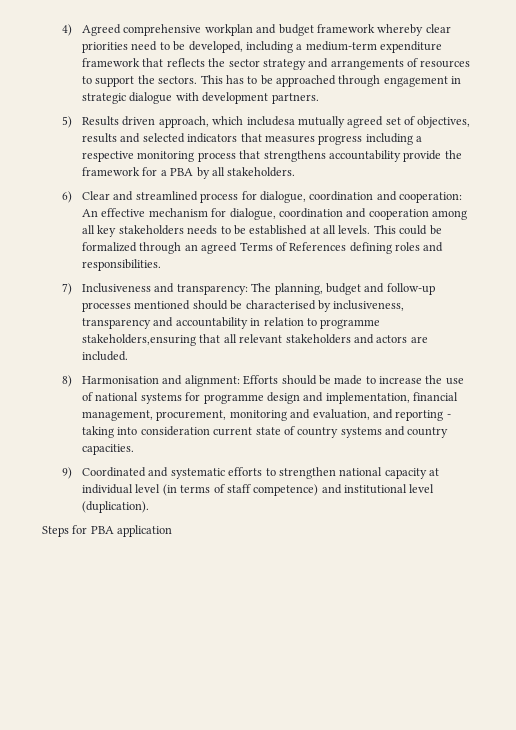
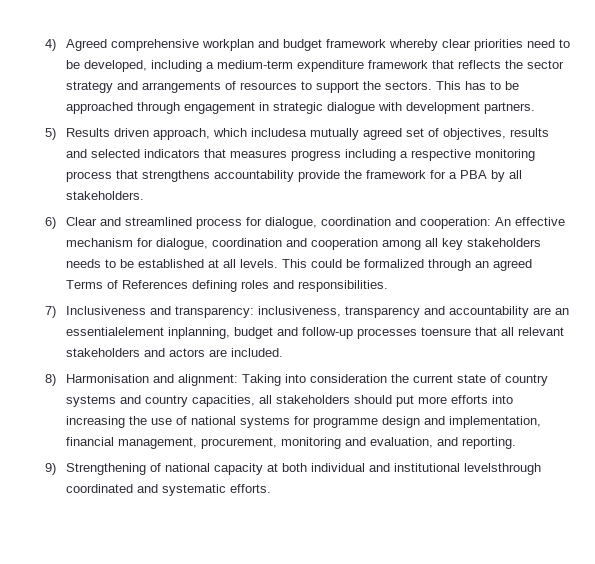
- 7) Inclusiveness and transparency: The planning, budget and follow-up processes mentioned should be characterised by inclusiveness, transparency and accountability in relation to programme stakeholders,ensuring that all relevant stakeholders and actors are included.
+ 7) Inclusiveness and transparency: inclusiveness, transparency and accountability are an essentialelement inplanning, budget and follow-up processes toensure that all relevant stakeholders and actors are included.
- 8) Harmonisation and alignment: Efforts should be made to increase the use of national systems for programme design and implementation, financial management, procurement, monitoring and evaluation, and reporting - taking into consideration current state of country systems and country capacities.
- 9) Coordinated and systematic efforts to strengthen national capacity at individual level (in terms of staff competence) and institutional level (duplication).
- Steps for PBA application
+ 8) Harmonisation and alignment: Taking into consideration the current state of country systems and country capacities, all stakeholders should put more efforts into increasing the use of national systems for programme design and implementation, financial management, procurement, monitoring and evaluation, and reporting.
+ 9) Strengthening of national capacity at both individual and institutional levelsthrough coordinated and systematic efforts.

